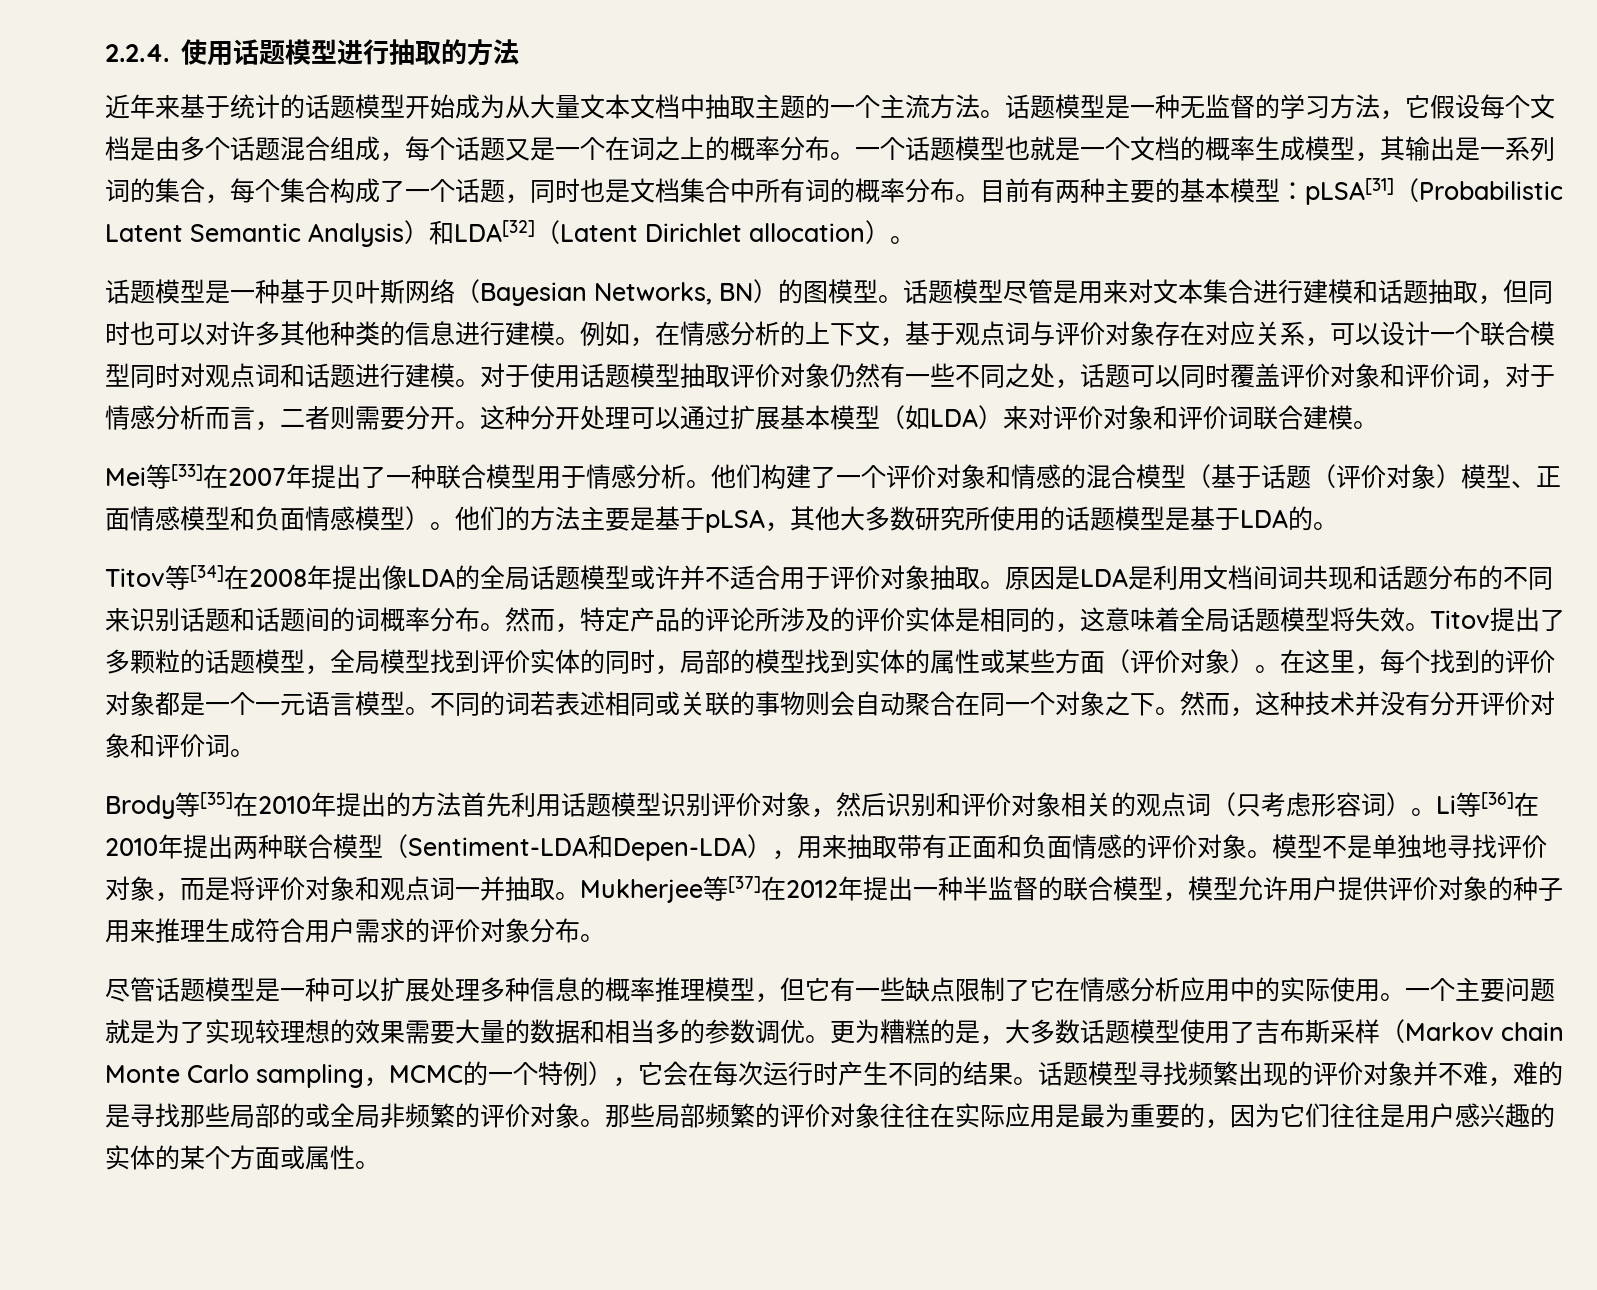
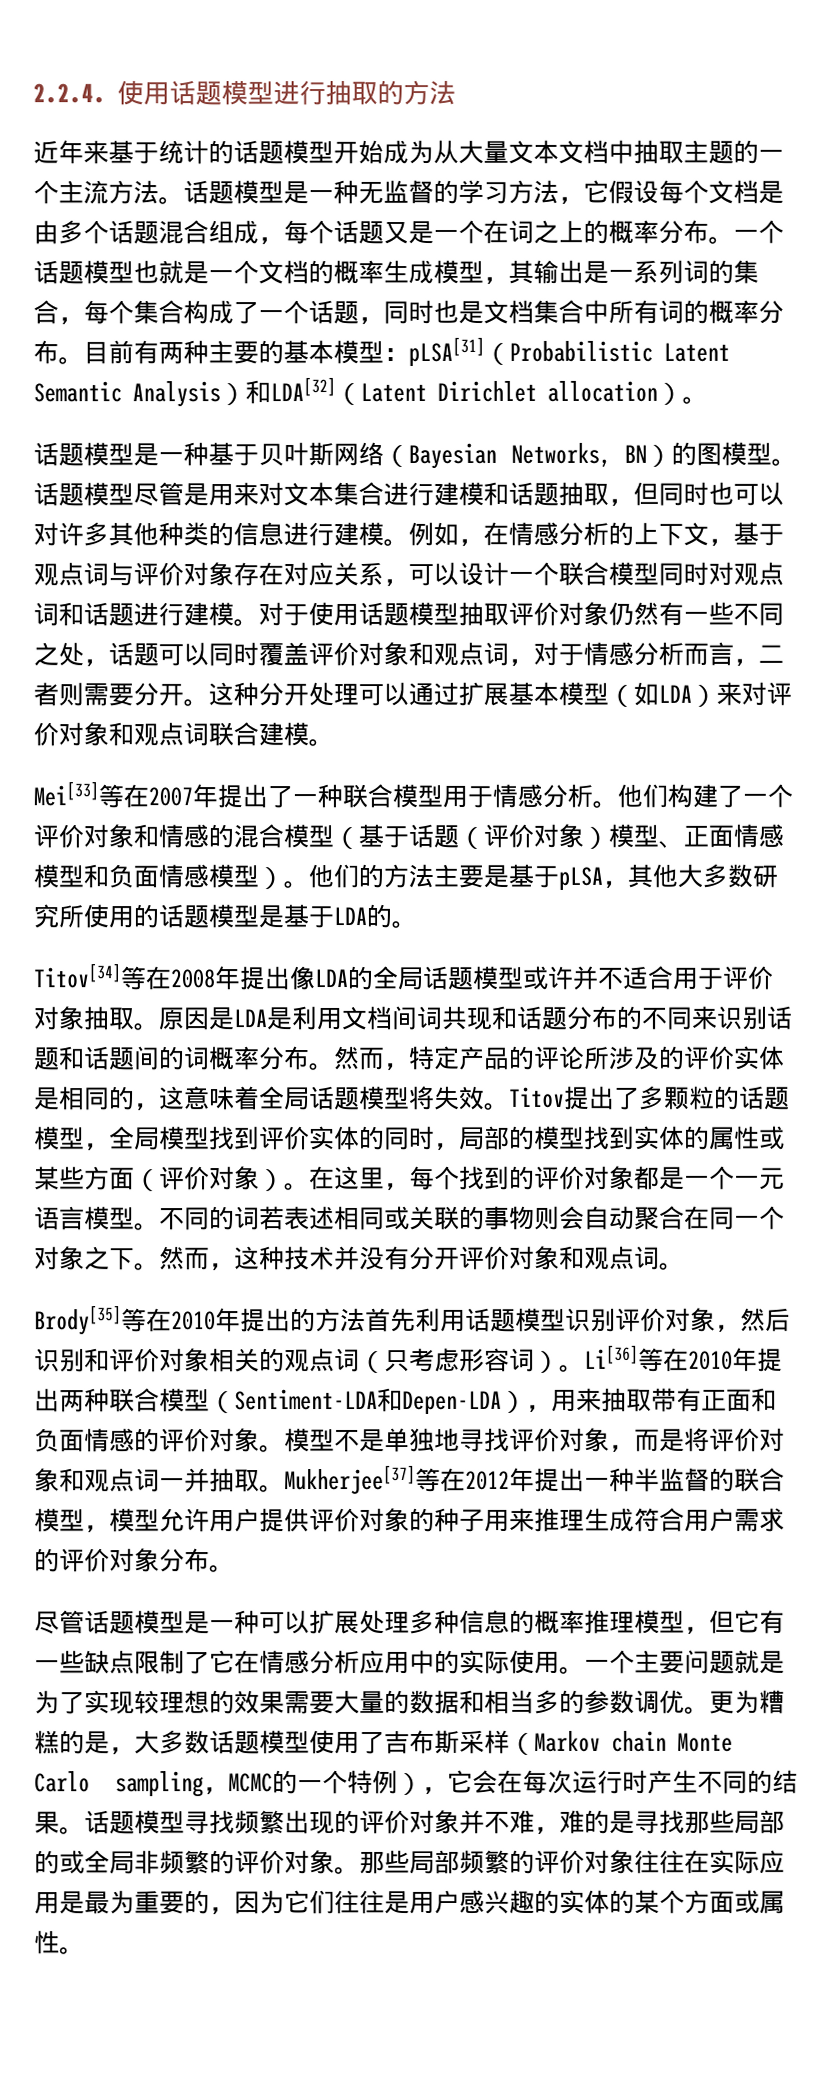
- 对于使用话题模型抽取评价对象仍然有一些不同之处，话题可以同时覆盖评价对象和评价词，对于情感分析而言，二者则需要分开。
+ 对于使用话题模型抽取评价对象仍然有一些不同之处，话题可以同时覆盖评价对象和观点词，对于情感分析而言，二者则需要分开。
- 这种分开处理可以通过扩展基本模型（如LDA）来对评价对象和评价词联合建模。
+ 这种分开处理可以通过扩展基本模型（如LDA）来对评价对象和观点词联合建模。
- Mei等[33]在2007年提出了一种联合模型用于情感分析。
+ Mei[33]等在2007年提出了一种联合模型用于情感分析。
- Titov等[34]在2008年提出像LDA的全局话题模型或许并不适合用于评价对象抽取。
+ Titov[34]等在2008年提出像LDA的全局话题模型或许并不适合用于评价对象抽取。
- 然而，这种技术并没有分开评价对象和评价词。
+ 然而，这种技术并没有分开评价对象和观点词。
- Brody等[35]在2010年提出的方法首先利用话题模型识别评价对象，然后识别和评价对象相关的观点词（只考虑形容词）。
+ Brody[35]等在2010年提出的方法首先利用话题模型识别评价对象，然后识别和评价对象相关的观点词（只考虑形容词）。
- Li等[36]在2010年提出两种联合模型（Sentiment-LDA和Depen-LDA），用来抽取带有正面和负面情感的评价对象。
+ Li[36]等在2010年提出两种联合模型（Sentiment-LDA和Depen-LDA），用来抽取带有正面和负面情感的评价对象。
- Mukherjee等[37]在2012年提出一种半监督的联合模型，模型允许用户提供评价对象的种子用来推理生成符合用户需求的评价对象分布。
+ Mukherjee[37]等在2012年提出一种半监督的联合模型，模型允许用户提供评价对象的种子用来推理生成符合用户需求的评价对象分布。

